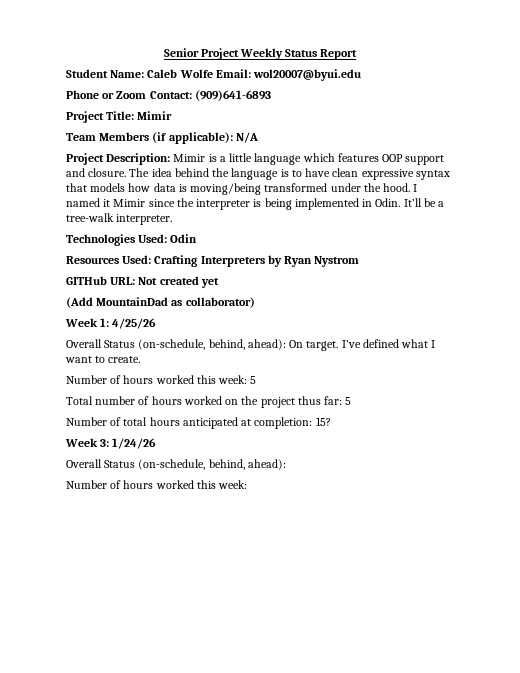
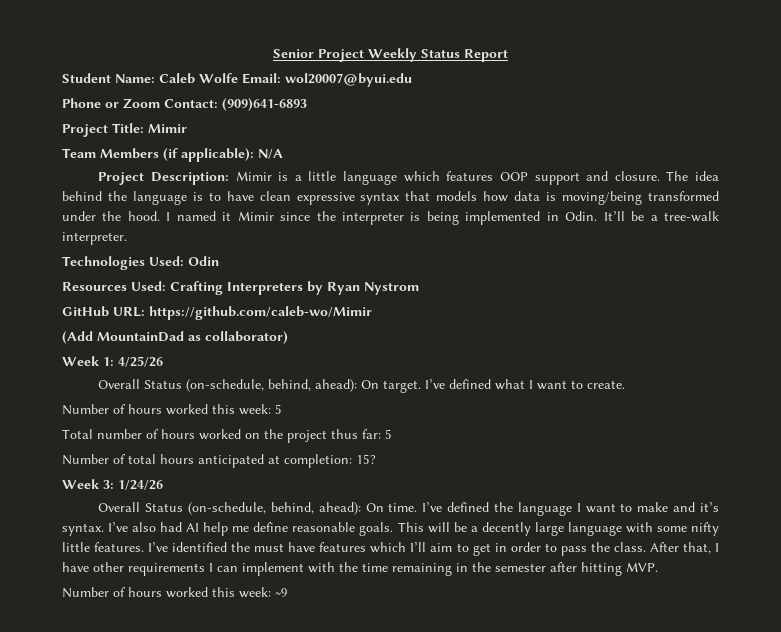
- GITHub URL: Not created yet
+ GitHub URL: https://github.com/caleb-wo/Mimir
  Week 3: 1/24/26
- Overall Status (on-schedule, behind, ahead):
- Number of hours worked this week:
+ Overall Status (on-schedule, behind, ahead): On time. I’ve defined the language I want to make and it’s syntax. I’ve also had AI help me define reasonable goals. This will be a decently large language with some nifty little features. I’ve identified the must have features which I’ll aim to get in order to pass the class. After that, I have other requirements I can implement with the time remaining in the semester after hitting MVP.
+ Number of hours worked this week: ~9

